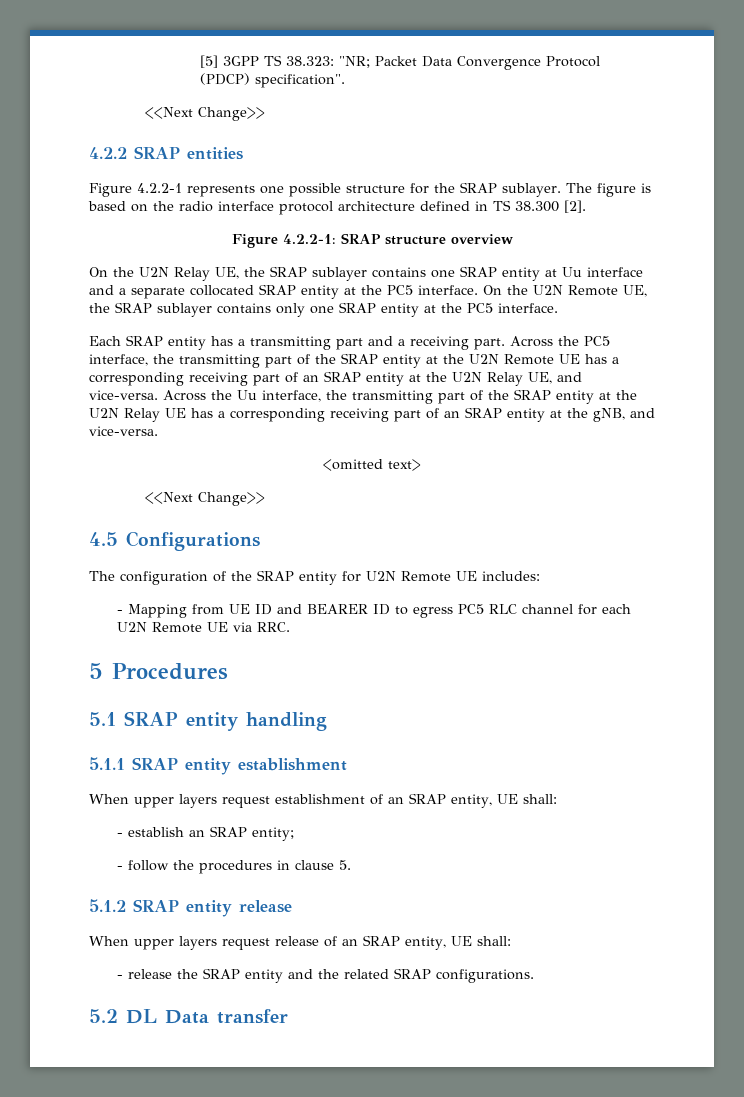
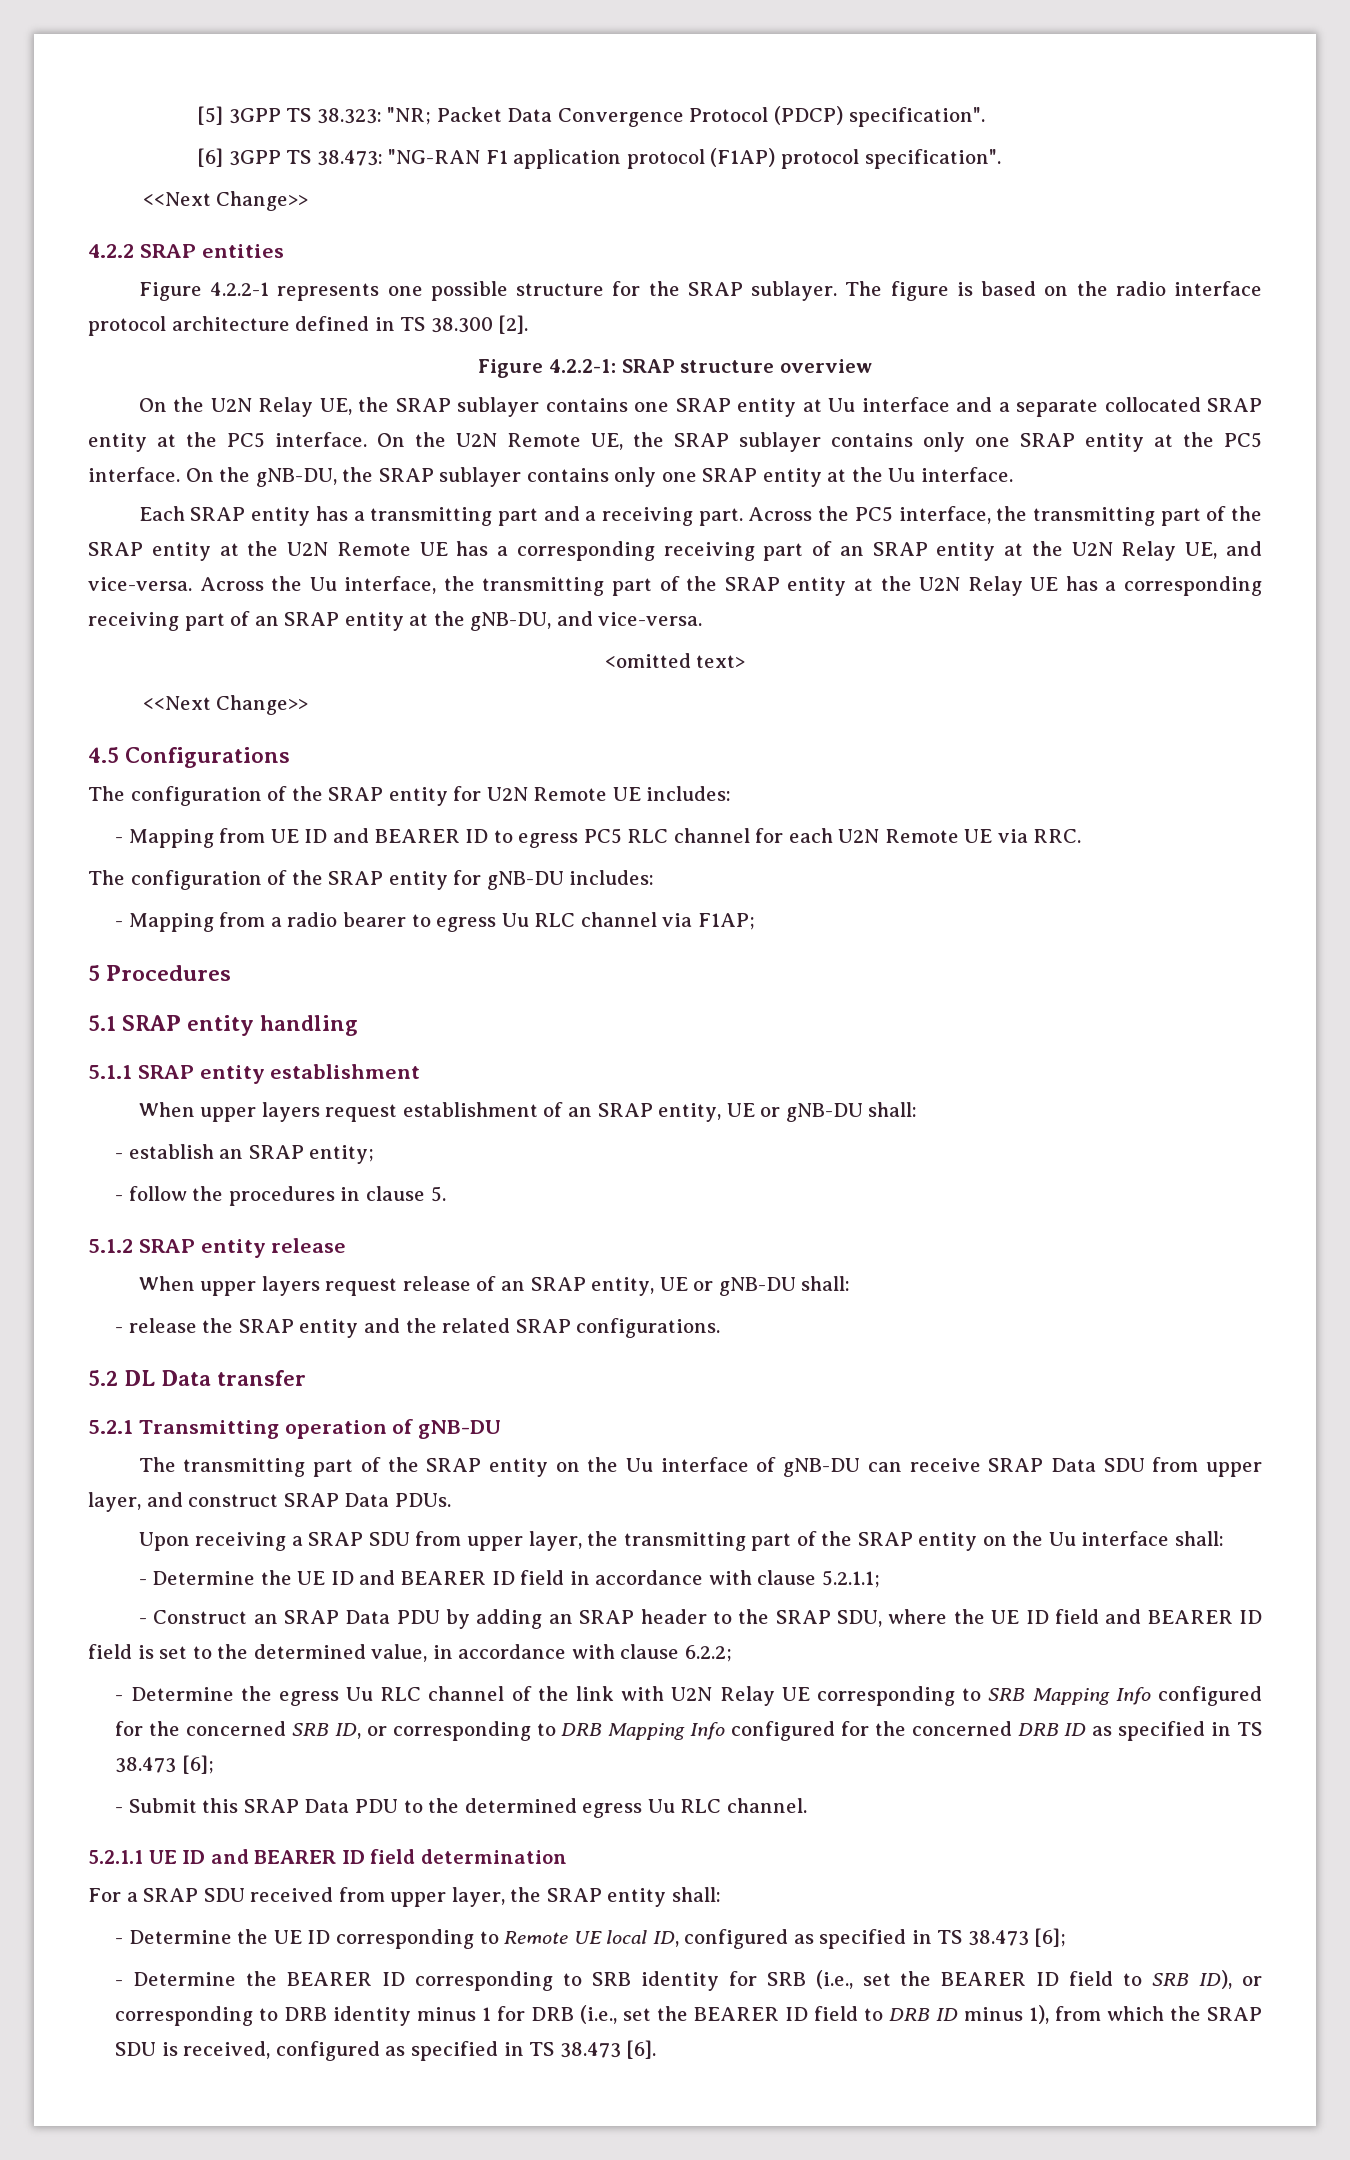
+ [6] 3GPP TS 38.473: "NG-RAN F1 application protocol (F1AP) protocol specification".
+ On the gNB-DU, the SRAP sublayer contains only one SRAP entity at the Uu interface.
- Across the Uu interface, the transmitting part of the SRAP entity at the U2N Relay UE has a corresponding receiving part of an SRAP entity at the gNB, and vice-versa.
+ Across the Uu interface, the transmitting part of the SRAP entity at the U2N Relay UE has a corresponding receiving part of an SRAP entity at the gNB-DU, and vice-versa.
+ The configuration of the SRAP entity for gNB-DU includes:
+ - Mapping from a radio bearer to egress Uu RLC channel via F1AP;
- When upper layers request establishment of an SRAP entity, UE shall:
+ When upper layers request establishment of an SRAP entity, UE or gNB-DU shall:
- When upper layers request release of an SRAP entity, UE shall:
+ When upper layers request release of an SRAP entity, UE or gNB-DU shall:
+ 5.2.1 Transmitting operation of gNB-DU
+ The transmitting part of the SRAP entity on the Uu interface of gNB-DU can receive SRAP Data SDU from upper layer, and construct SRAP Data PDUs.
+ Upon receiving a SRAP SDU from upper layer, the transmitting part of the SRAP entity on the Uu interface shall:
+ - Determine the UE ID and BEARER ID field in accordance with clause 5.2.1.1;
+ - Construct an SRAP Data PDU by adding an SRAP header to the SRAP SDU, where the UE ID field and BEARER ID field is set to the determined value, in accordance with clause 6.2.2;
+ - Determine the egress Uu RLC channel of the link with U2N Relay UE corresponding to SRB Mapping Info configured for the concerned SRB ID, or corresponding to DRB Mapping Info configured for the concerned DRB ID as specified in TS 38.473 [6];
+ - Submit this SRAP Data PDU to the determined egress Uu RLC channel.
+ 5.2.1.1 UE ID and BEARER ID field determination
+ For a SRAP SDU received from upper layer, the SRAP entity shall:
+ - Determine the UE ID corresponding to Remote UE local ID, configured as specified in TS 38.473 [6];
+ - Determine the BEARER ID corresponding to SRB identity for SRB (i.e., set the BEARER ID field to SRB ID), or corresponding to DRB identity minus 1 for DRB (i.e., set the BEARER ID field to DRB ID minus 1), from which the SRAP SDU is received, configured as specified in TS 38.473 [6].

